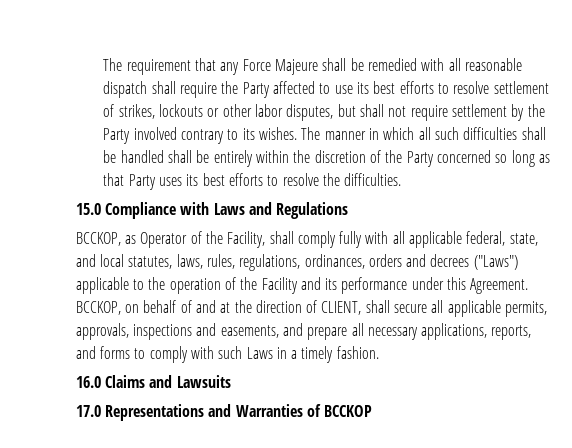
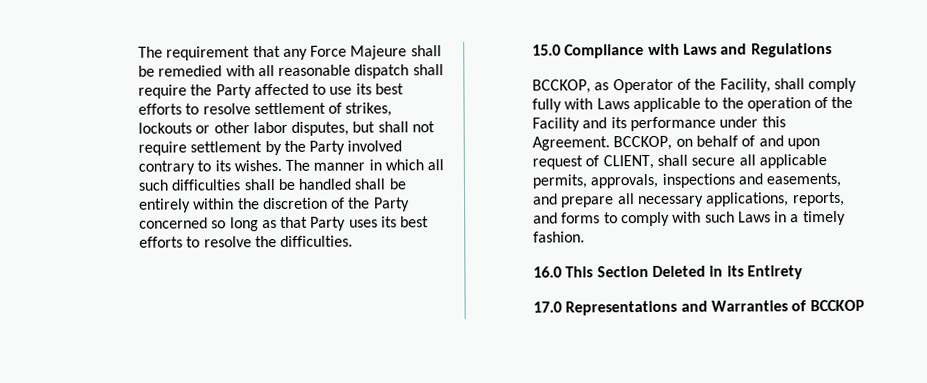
- BCCKOP, as Operator of the Facility, shall comply fully with all applicable federal, state, and local statutes, laws, rules, regulations, ordinances, orders and decrees ("Laws") applicable to the operation of the Facility and its performance under this Agreement.
+ BCCKOP, as Operator of the Facility, shall comply fully with Laws applicable to the operation of the Facility and its performance under this Agreement.
- BCCKOP, on behalf of and at the direction of CLIENT, shall secure all applicable permits, approvals, inspections and easements, and prepare all necessary applications, reports, and forms to comply with such Laws in a timely fashion.
+ BCCKOP, on behalf of and upon request of CLIENT, shall secure all applicable permits, approvals, inspections and easements, and prepare all necessary applications, reports, and forms to comply with such Laws in a timely fashion.
- 16.0 Claims and Lawsuits
+ 16.0 This Section Deleted in its Entirety

